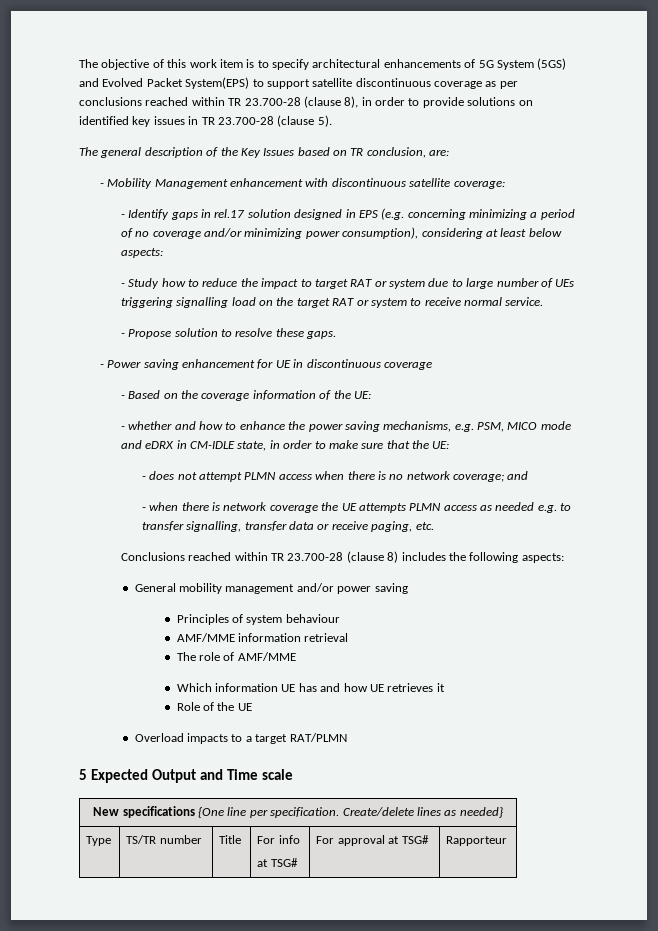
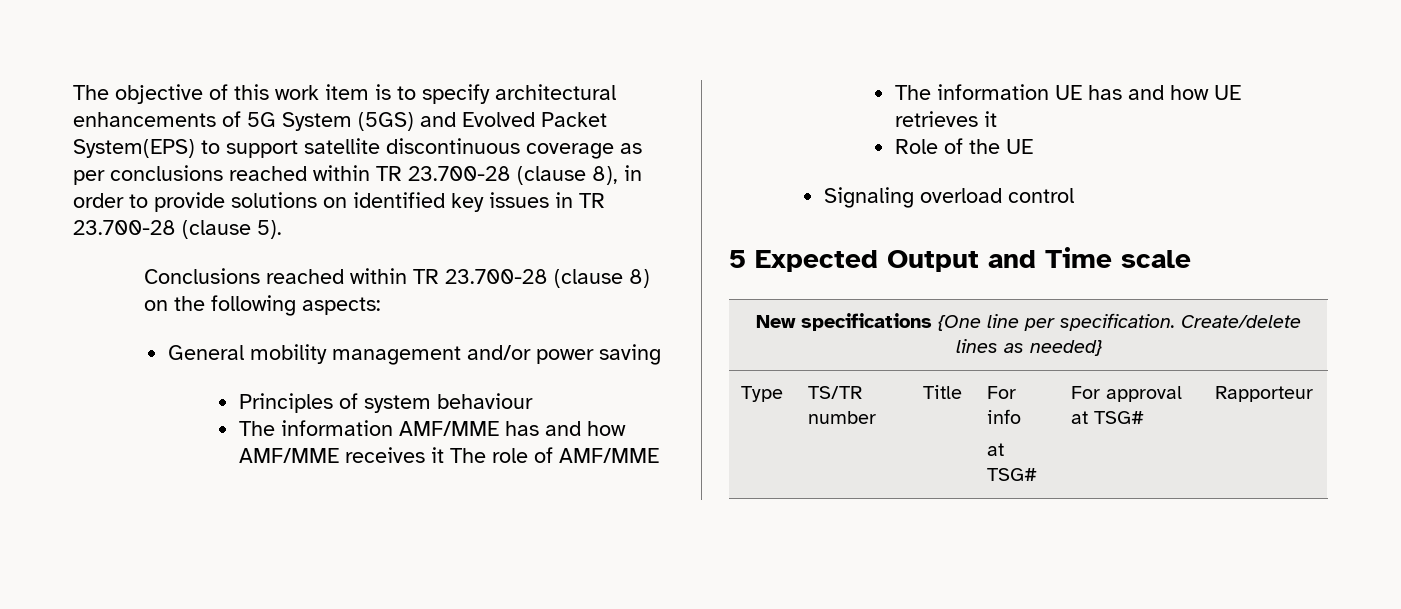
- The general description of the Key Issues based on TR conclusion, are:
- - Mobility Management enhancement with discontinuous satellite coverage:
- - Identify gaps in rel.17 solution designed in EPS (e.g. concerning minimizing a period of no coverage and/or minimizing power consumption), considering at least below aspects:
- - Study how to reduce the impact to target RAT or system due to large number of UEs triggering signalling load on the target RAT or system to receive normal service.
- - Propose solution to resolve these gaps.
- - Power saving enhancement for UE in discontinuous coverage
- - Based on the coverage information of the UE:
- - whether and how to enhance the power saving mechanisms, e.g. PSM, MICO mode and eDRX in CM-IDLE state, in order to make sure that the UE:
- - does not attempt PLMN access when there is no network coverage; and
- - when there is network coverage the UE attempts PLMN access as needed e.g. to transfer signalling, transfer data or receive paging, etc.
- Conclusions reached within TR 23.700-28 (clause 8) includes the following aspects:
+ Conclusions reached within TR 23.700-28 (clause 8) on the following aspects:
- AMF/MME information retrieval
- The role of AMF/MME
+ The information AMF/MME has and how AMF/MME receives it The role of AMF/MME
- Which information UE has and how UE retrieves it
+ The information UE has and how UE retrieves it
- Overload impacts to a target RAT/PLMN
+ Signaling overload control

